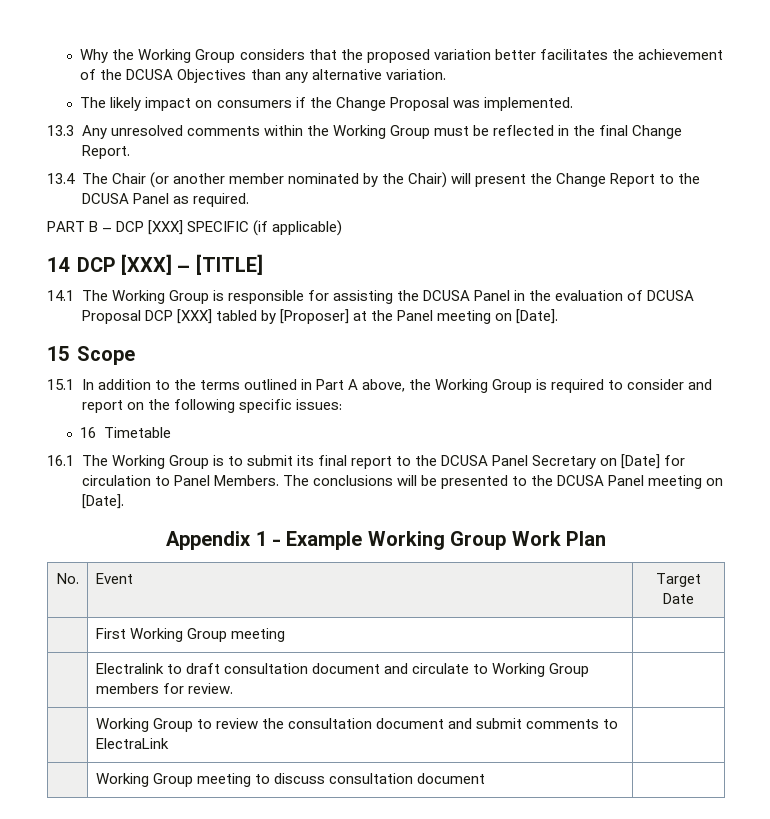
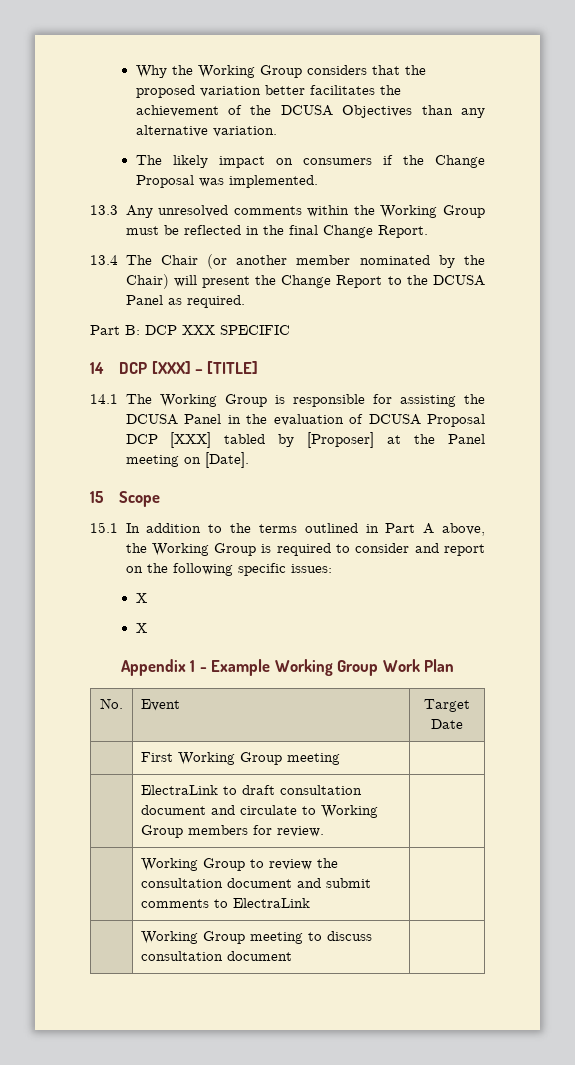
- PART B – DCP [XXX] SPECIFIC (if applicable)
+ Part B: DCP XXX SPECIFIC
  15.1 In addition to the terms outlined in Part A above, the Working Group is required to consider and report on the following specific issues:
- 16 Timetable
- 16.1 The Working Group is to submit its final report to the DCUSA Panel Secretary on [Date] for circulation to Panel Members. The conclusions will be presented to the DCUSA Panel meeting on [Date].
+ X
+ X
- | Electralink to draft consultation document and circulate to Working Group members for review. |
+ | ElectraLink to draft consultation document and circulate to Working Group members for review. |

